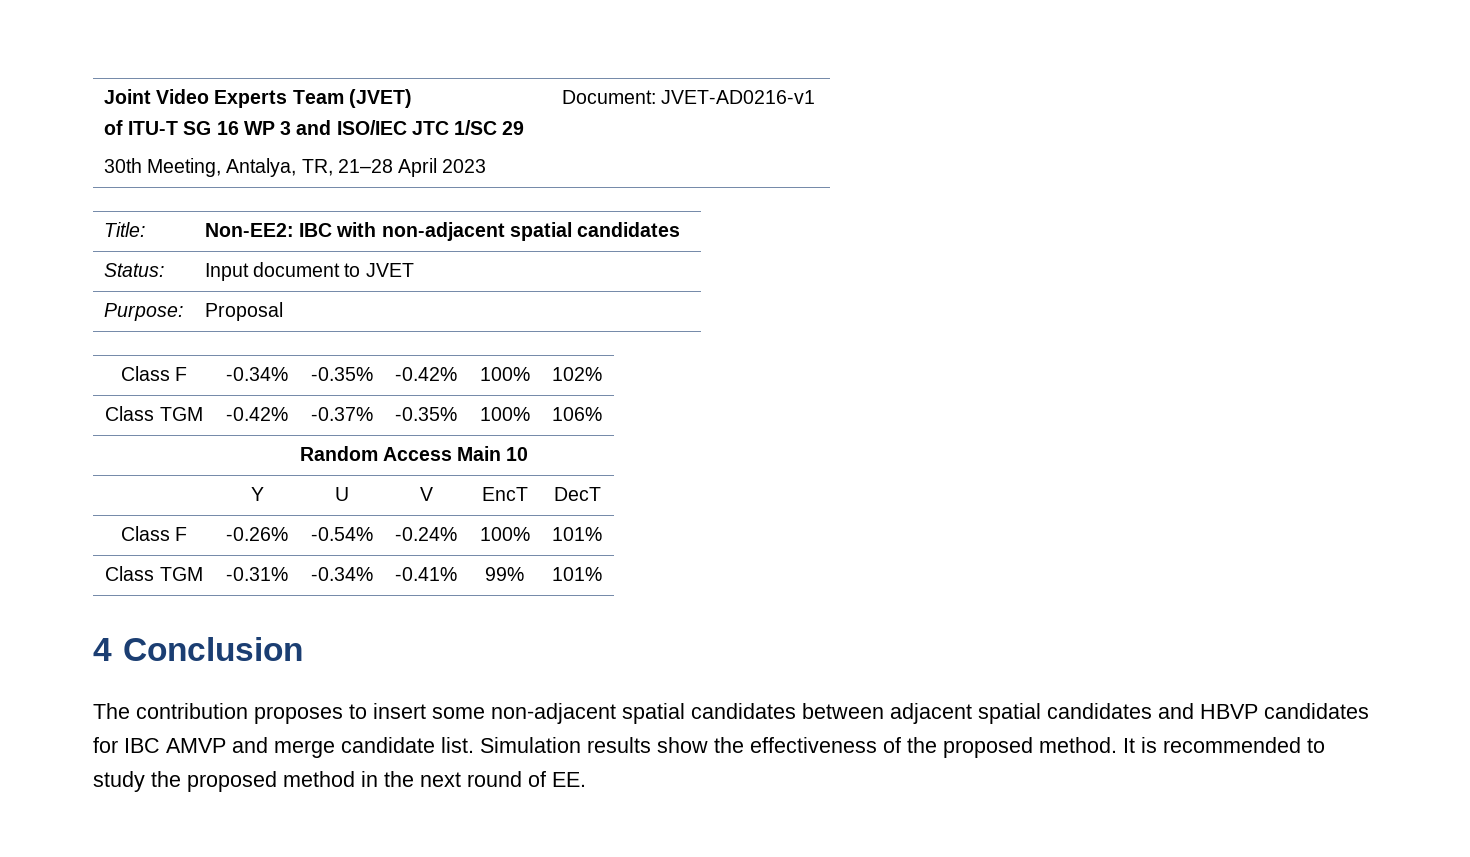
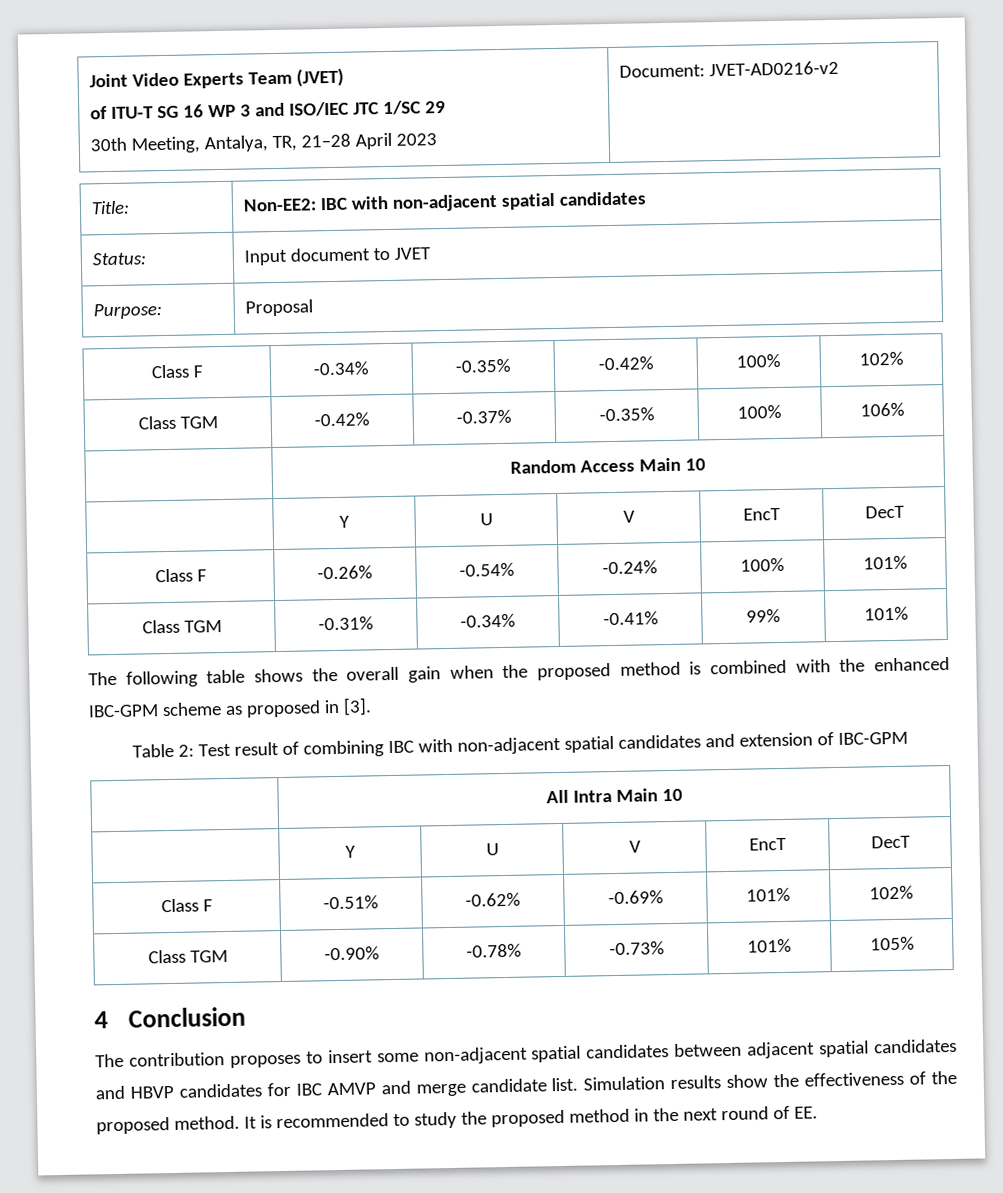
  Joint Video Experts Team (JVET)
  of ITU-T SG 16 WP 3 and ISO/IEC JTC 1/SC 29
- 30th Meeting, Antalya, TR, 21–28 April 2023 | Document: JVET-AD0216-v1
+ 30th Meeting, Antalya, TR, 21–28 April 2023 | Document: JVET-AD0216-v2
+ The following table shows the overall gain when the proposed method is combined with the enhanced IBC-GPM scheme as proposed in [3].
+ Table 2: Test result of combining IBC with non-adjacent spatial candidates and extension of IBC-GPM
+ | All Intra Main 10
+ | Y | U | V | EncT | DecT
+ Class F | -0.51% | -0.62% | -0.69% | 101% | 102%
+ Class TGM | -0.90% | -0.78% | -0.73% | 101% | 105%

